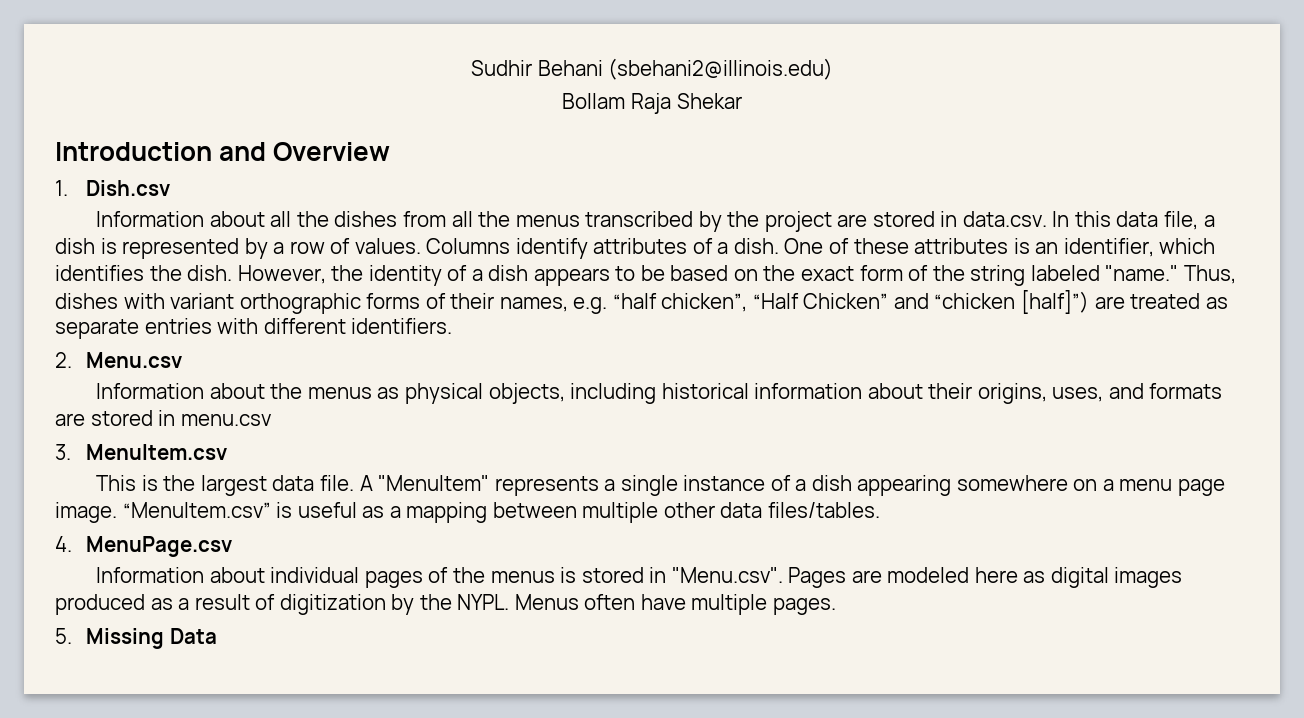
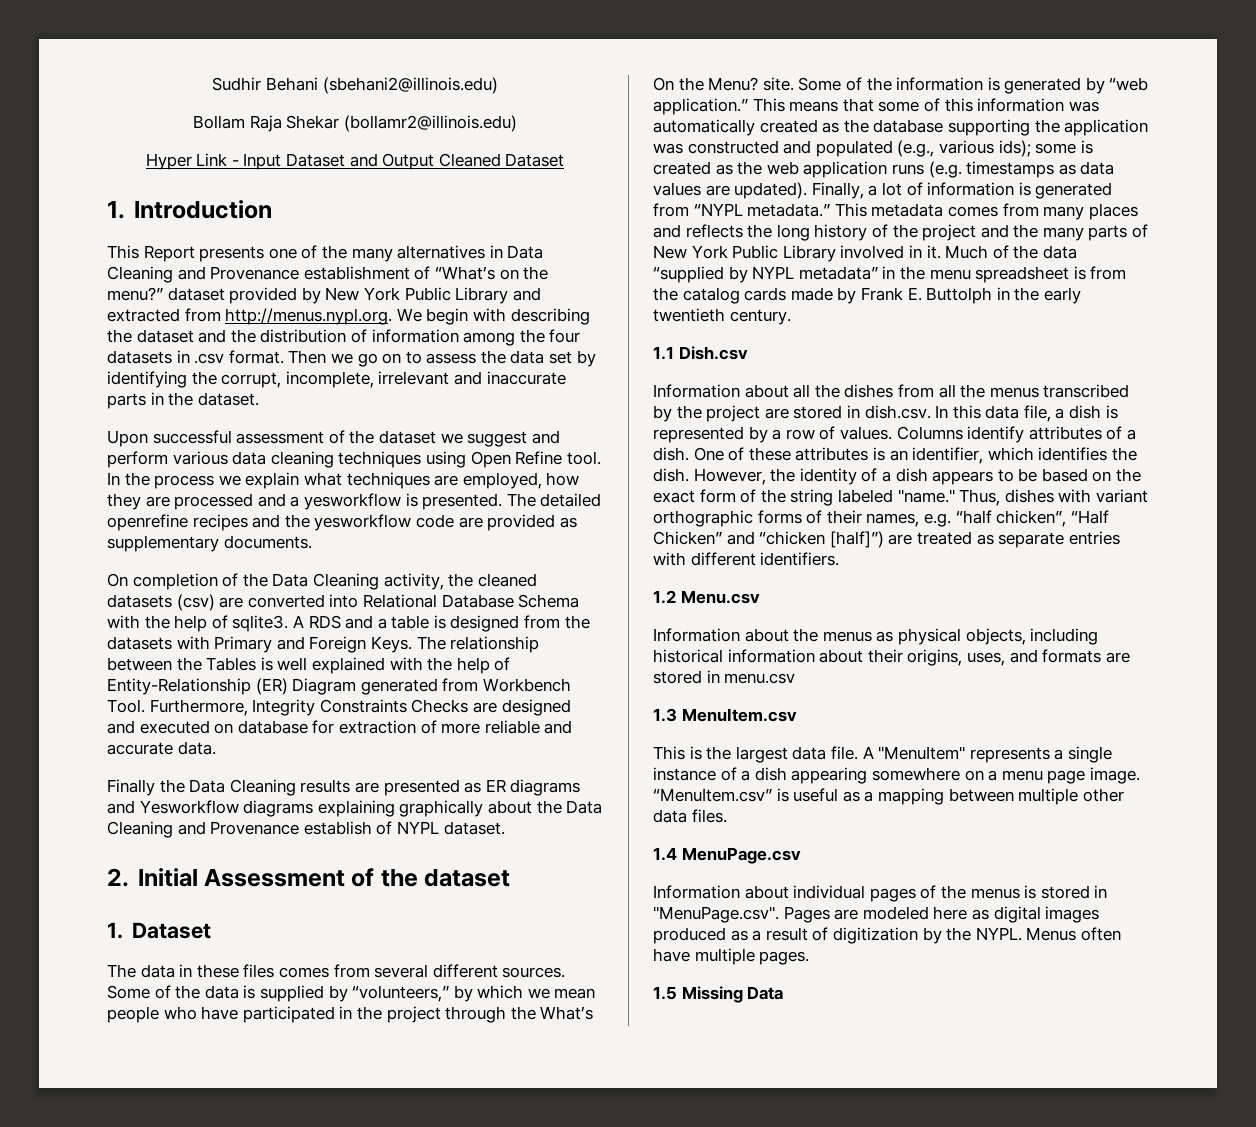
- Bollam Raja Shekar
- Introduction and Overview
- 1. Dish.csv
+ Bollam Raja Shekar (bollamr2@illinois.edu)
+ Hyper Link - Input Dataset and Output Cleaned Dataset
+ 1. Introduction
+ This Report presents one of the many alternatives in Data Cleaning and Provenance establishment of “What’s on the menu?” dataset provided by New York Public Library and extracted from http://menus.nypl.org. We begin with describing the dataset and the distribution of information among the four datasets in .csv format. Then we go on to assess the data set by identifying the corrupt, incomplete, irrelevant and inaccurate parts in the dataset.
+ Upon successful assessment of the dataset we suggest and perform various data cleaning techniques using Open Refine tool. In the process we explain what techniques are employed, how they are processed and a yesworkflow is presented. The detailed openrefine recipes and the yesworkflow code are provided as supplementary documents.
+ On completion of the Data Cleaning activity, the cleaned datasets (csv) are converted into Relational Database Schema with the help of sqlite3. A RDS and a table is designed from the datasets with Primary and Foreign Keys. The relationship between the Tables is well explained with the help of Entity-Relationship (ER) Diagram generated from Workbench Tool. Furthermore, Integrity Constraints Checks are designed and executed on database for extraction of more reliable and accurate data.
+ Finally the Data Cleaning results are presented as ER diagrams and Yesworkflow diagrams explaining graphically about the Data Cleaning and Provenance establish of NYPL dataset.
+ 2. Initial Assessment of the dataset
+ 1. Dataset
+ The data in these files comes from several different sources. Some of the data is supplied by “volunteers,” by which we mean people who have participated in the project through the What’s On the Menu? site. Some of the information is generated by “web application.” This means that some of this information was automatically created as the database supporting the application was constructed and populated (e.g., various ids); some is created as the web application runs (e.g. timestamps as data values are updated). Finally, a lot of information is generated from “NYPL metadata.” This metadata comes from many places and reflects the long history of the project and the many parts of New York Public Library involved in it. Much of the data “supplied by NYPL metadata” in the menu spreadsheet is from the catalog cards made by Frank E. Buttolph in the early twentieth century.
+ 1.1 Dish.csv
- Information about all the dishes from all the menus transcribed by the project are stored in data.csv. In this data file, a dish is represented by a row of values.
+ Information about all the dishes from all the menus transcribed by the project are stored in dish.csv. In this data file, a dish is represented by a row of values.
- 2. Menu.csv
+ 1.2 Menu.csv
- 3. MenuItem.csv
+ 1.3 MenuItem.csv
- “MenuItem.csv” is useful as a mapping between multiple other data files/tables.
- 4. MenuPage.csv
+ “MenuItem.csv” is useful as a mapping between multiple other data files.
+ 1.4 MenuPage.csv
- Information about individual pages of the menus is stored in "Menu.csv". Pages are modeled here as digital images produced as a result of digitization by the NYPL.
+ Information about individual pages of the menus is stored in "MenuPage.csv". Pages are modeled here as digital images produced as a result of digitization by the NYPL.
- 5. Missing Data
+ 1.5 Missing Data

